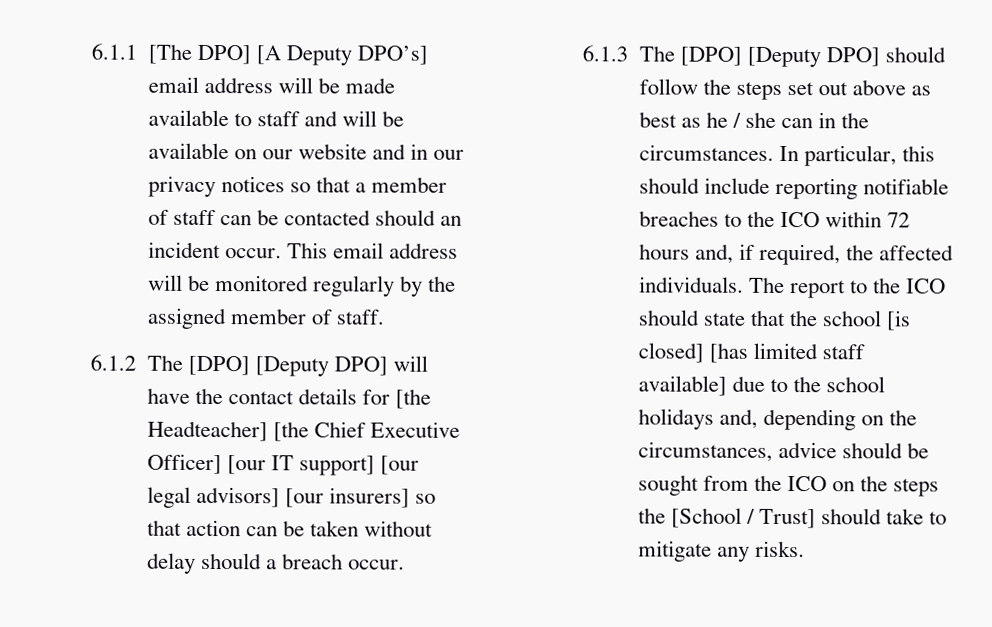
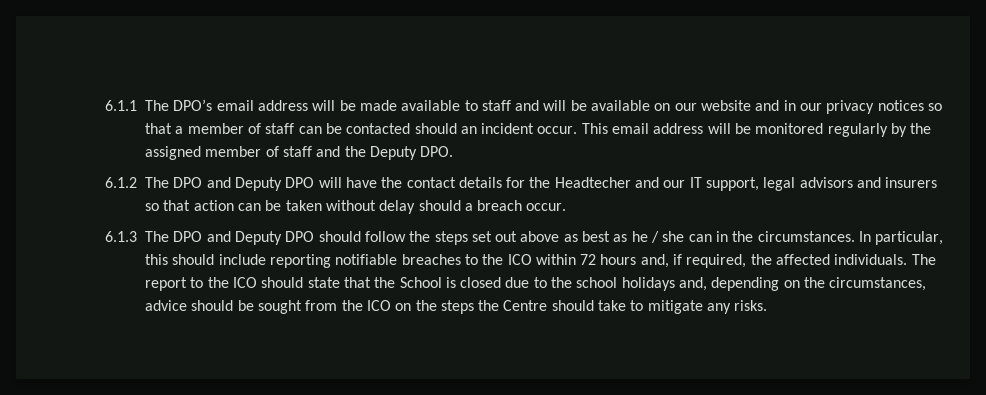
- 6.1.1 [The DPO] [A Deputy DPO’s] email address will be made available to staff and will be available on our website and in our privacy notices so that a member of staff can be contacted should an incident occur.
+ 6.1.1 The DPO’s email address will be made available to staff and will be available on our website and in our privacy notices so that a member of staff can be contacted should an incident occur.
- This email address will be monitored regularly by the assigned member of staff.
- 6.1.2 The [DPO] [Deputy DPO] will have the contact details for [the Headteacher] [the Chief Executive Officer] [our IT support] [our legal advisors] [our insurers] so that action can be taken without delay should a breach occur.
+ This email address will be monitored regularly by the assigned member of staff and the Deputy DPO.
+ 6.1.2 The DPO and Deputy DPO will have the contact details for the Headtecher and our IT support, legal advisors and insurers so that action can be taken without delay should a breach occur.
- 6.1.3 The [DPO] [Deputy DPO] should follow the steps set out above as best as he / she can in the circumstances.
+ 6.1.3 The DPO and Deputy DPO should follow the steps set out above as best as he / she can in the circumstances.
- The report to the ICO should state that the school [is closed] [has limited staff available] due to the school holidays and, depending on the circumstances, advice should be sought from the ICO on the steps the [School / Trust] should take to mitigate any risks.
+ The report to the ICO should state that the School is closed due to the school holidays and, depending on the circumstances, advice should be sought from the ICO on the steps the Centre should take to mitigate any risks.

